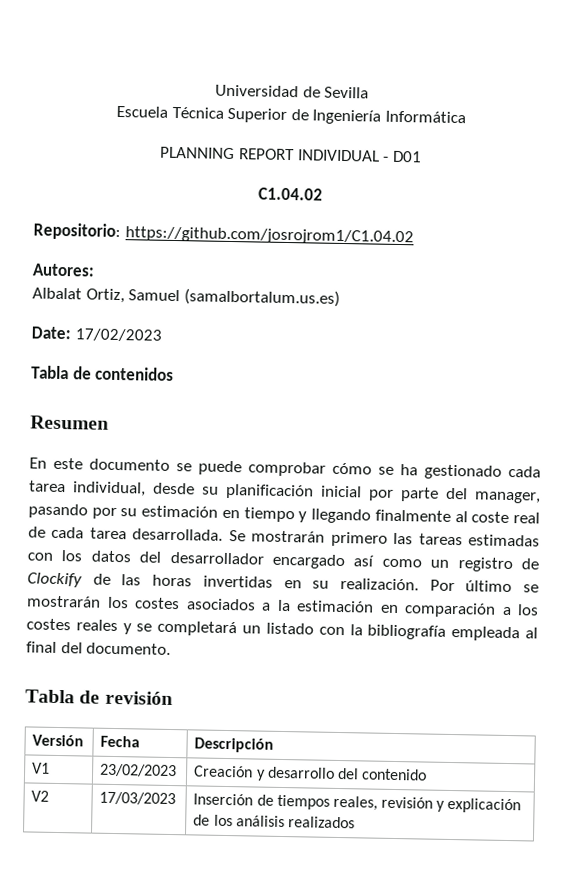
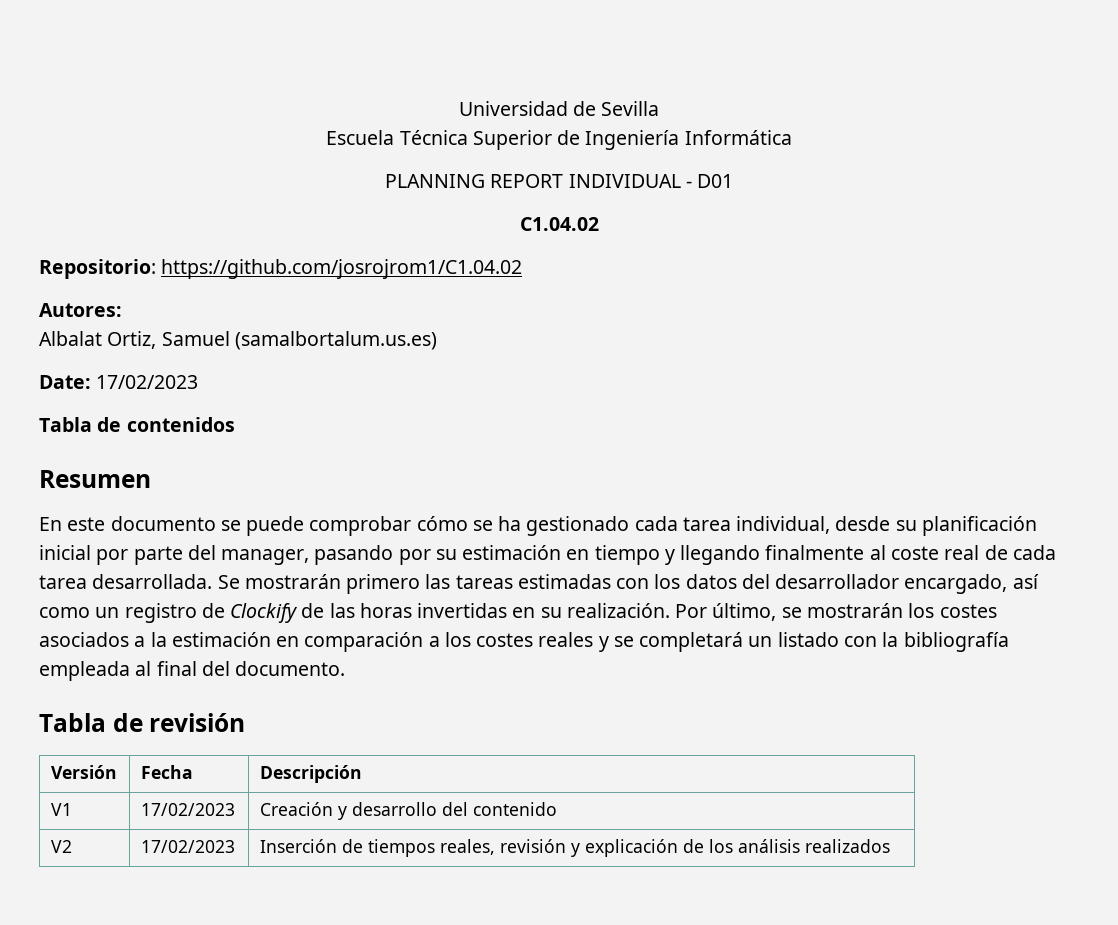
- Se mostrarán primero las tareas estimadas con los datos del desarrollador encargado así como un registro de Clockify de las horas invertidas en su realización.
+ Se mostrarán primero las tareas estimadas con los datos del desarrollador encargado, así como un registro de Clockify de las horas invertidas en su realización.
- Por último se mostrarán los costes asociados a la estimación en comparación a los costes reales y se completará un listado con la bibliografía empleada al final del documento.
+ Por último, se mostrarán los costes asociados a la estimación en comparación a los costes reales y se completará un listado con la bibliografía empleada al final del documento.
- V1 | 23/02/2023 | Creación y desarrollo del contenido
+ V1 | 17/02/2023 | Creación y desarrollo del contenido
- V2 | 17/03/2023 | Inserción de tiempos reales, revisión y explicación de los análisis realizados
+ V2 | 17/02/2023 | Inserción de tiempos reales, revisión y explicación de los análisis realizados

